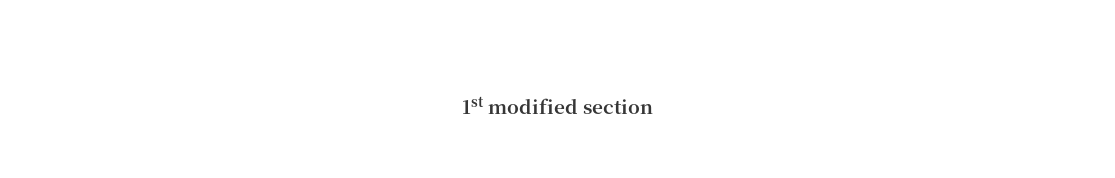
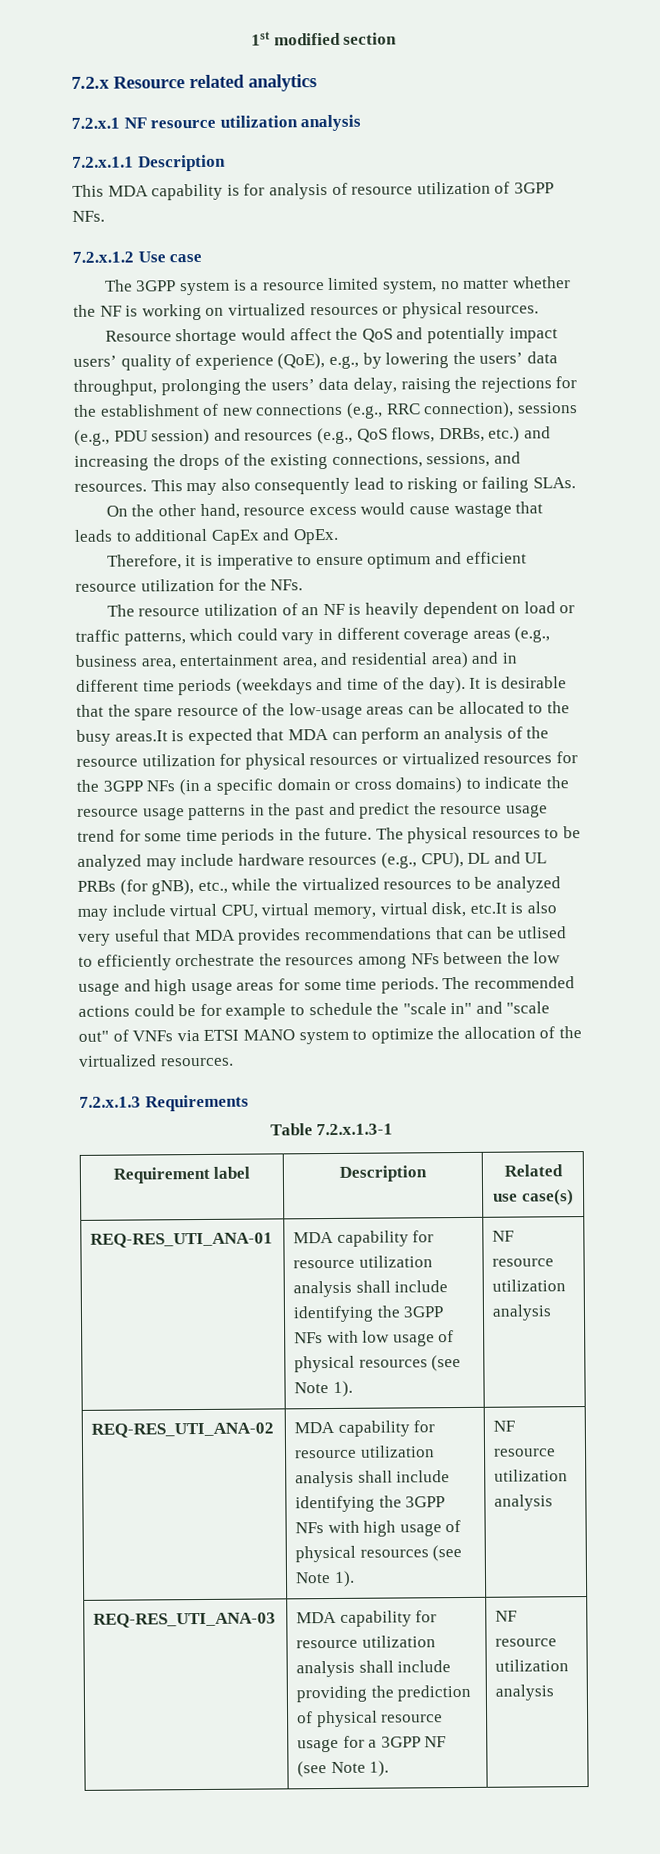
+ 7.2.x Resource related analytics
+ 7.2.x.1 NF resource utilization analysis
+ 7.2.x.1.1 Description
+ This MDA capability is for analysis of resource utilization of 3GPP NFs.
+ 7.2.x.1.2 Use case
+ The 3GPP system is a resource limited system, no matter whether the NF is working on virtualized resources or physical resources.
+ Resource shortage would affect the QoS and potentially impact users’ quality of experience (QoE), e.g., by lowering the users’ data throughput, prolonging the users’ data delay, raising the rejections for the establishment of new connections (e.g., RRC connection), sessions (e.g., PDU session) and resources (e.g., QoS flows, DRBs, etc.) and increasing the drops of the existing connections, sessions, and resources. This may also consequently lead to risking or failing SLAs.
+ On the other hand, resource excess would cause wastage that leads to additional CapEx and OpEx.
+ Therefore, it is imperative to ensure optimum and efficient resource utilization for the NFs.
+ The resource utilization of an NF is heavily dependent on load or traffic patterns, which could vary in different coverage areas (e.g., business area, entertainment area, and residential area) and in different time periods (weekdays and time of the day). It is desirable that the spare resource of the low-usage areas can be allocated to the busy areas.It is expected that MDA can perform an analysis of the resource utilization for physical resources or virtualized resources for the 3GPP NFs (in a specific domain or cross domains) to indicate the resource usage patterns in the past and predict the resource usage trend for some time periods in the future. The physical resources to be analyzed may include hardware resources (e.g., CPU), DL and UL PRBs (for gNB), etc., while the virtualized resources to be analyzed may include virtual CPU, virtual memory, virtual disk, etc.It is also very useful that MDA provides recommendations that can be utlised to efficiently orchestrate the resources among NFs between the low usage and high usage areas for some time periods. The recommended actions could be for example to schedule the "scale in" and "scale out" of VNFs via ETSI MANO system to optimize the allocation of the virtualized resources.
+ 7.2.x.1.3 Requirements
+ Table 7.2.x.1.3-1
+ Requirement label | Description | Related use case(s)
+ REQ-RES_UTI_ANA-01 | MDA capability for resource utilization analysis shall include identifying the 3GPP NFs with low usage of physical resources (see Note 1). | NF resource utilization analysis
+ REQ-RES_UTI_ANA-02 | MDA capability for resource utilization analysis shall include identifying the 3GPP NFs with high usage of physical resources (see Note 1). | NF resource utilization analysis
+ REQ-RES_UTI_ANA-03 | MDA capability for resource utilization analysis shall include providing the prediction of physical resource usage for a 3GPP NF (see Note 1). | NF resource utilization analysis

